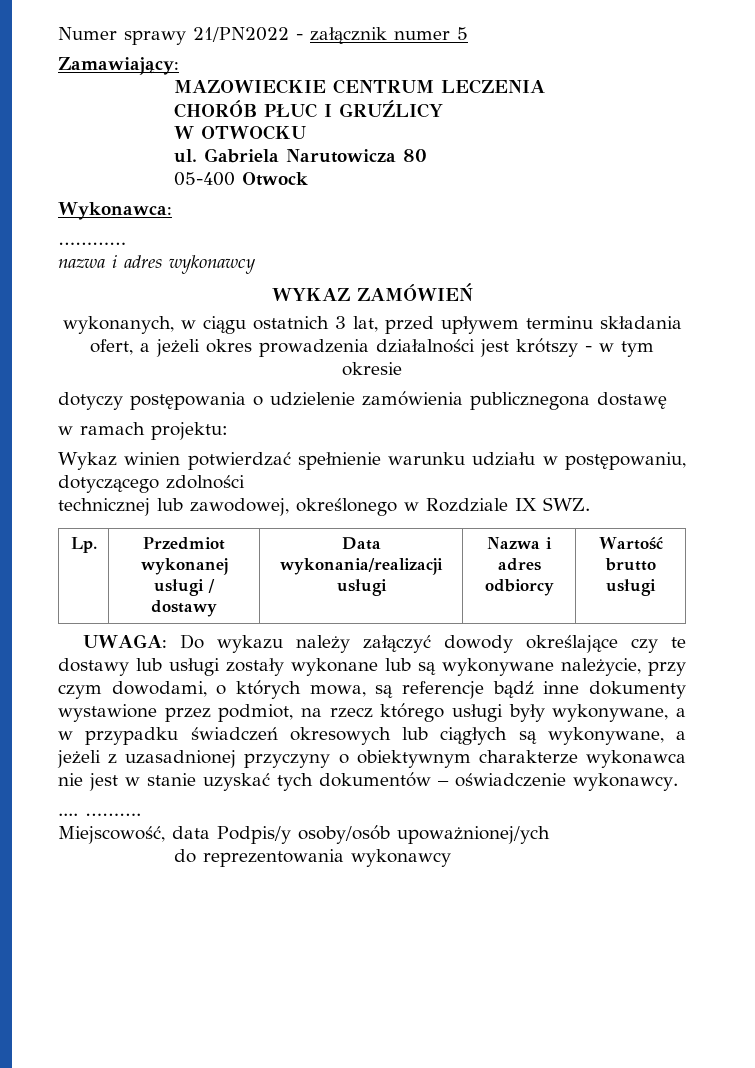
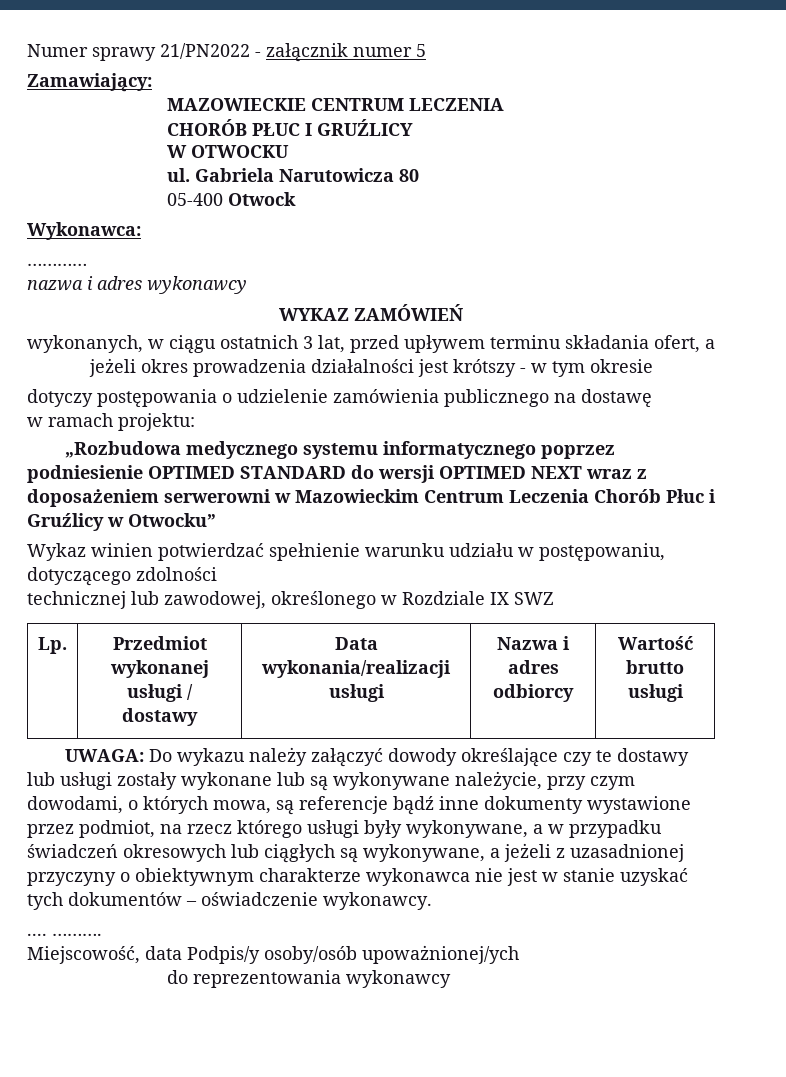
- dotyczy postępowania o udzielenie zamówienia publicznegona dostawę
+ dotyczy postępowania o udzielenie zamówienia publicznego na dostawę
+ „Rozbudowa medycznego systemu informatycznego poprzez podniesienie OPTIMED STANDARD do wersji OPTIMED NEXT wraz z doposażeniem serwerowni w Mazowieckim Centrum Leczenia Chorób Płuc i Gruźlicy w Otwocku”
- technicznej lub zawodowej, określonego w Rozdziale IX SWZ.
+ technicznej lub zawodowej, określonego w Rozdziale IX SWZ

